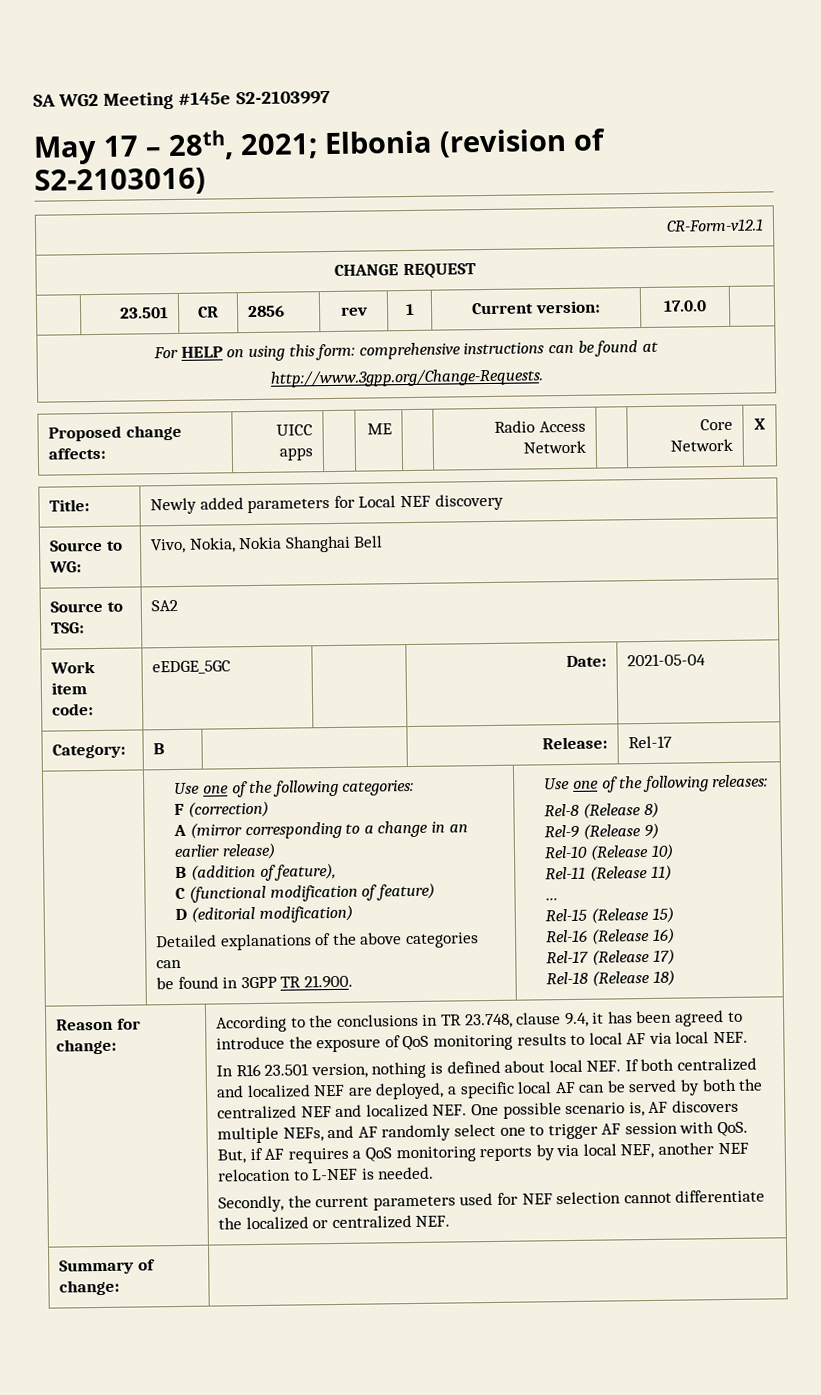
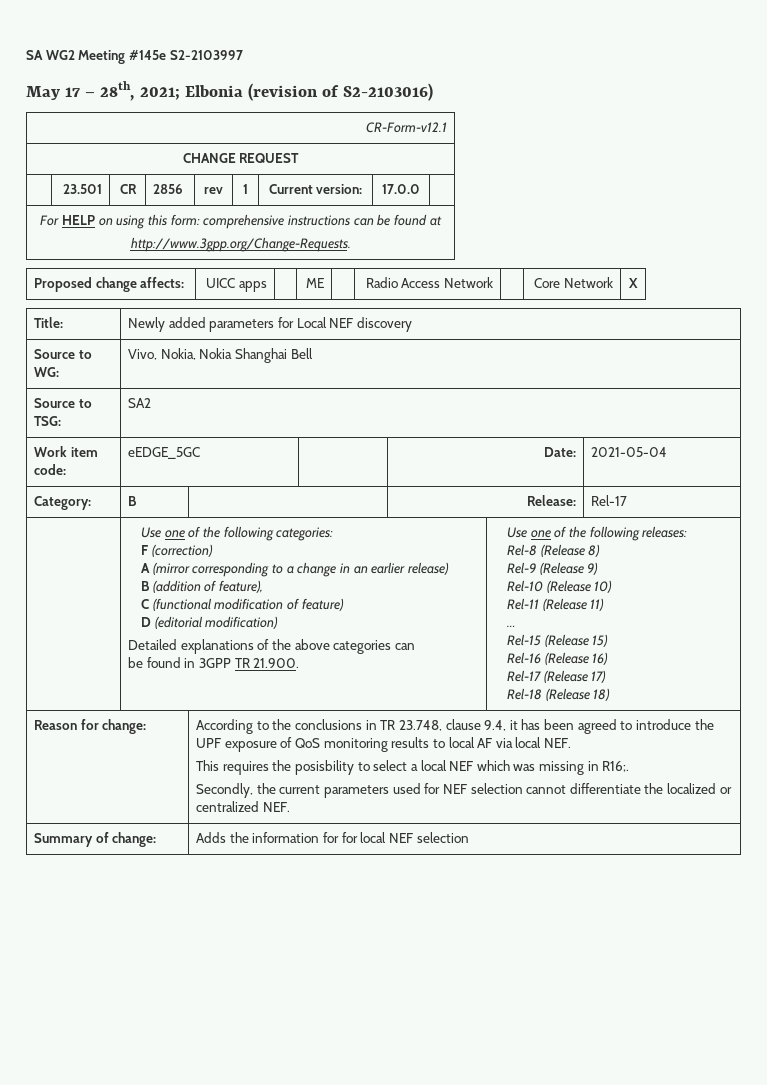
- According to the conclusions in TR 23.748, clause 9.4, it has been agreed to introduce the exposure of QoS monitoring results to local AF via local NEF.
+ According to the conclusions in TR 23.748, clause 9.4, it has been agreed to introduce the UPF exposure of QoS monitoring results to local AF via local NEF.
- In R16 23.501 version, nothing is defined about local NEF. If both centralized and localized NEF are deployed, a specific local AF can be served by both the centralized NEF and localized NEF. One possible scenario is, AF discovers multiple NEFs, and AF randomly select one to trigger AF session with QoS. But, if AF requires a QoS monitoring reports by via local NEF, another NEF relocation to L-NEF is needed.
+ This requires the posisbility to select a local NEF which was missing in R16;.
- Summary of change: |
+ Summary of change: | Adds the information for for local NEF selection

